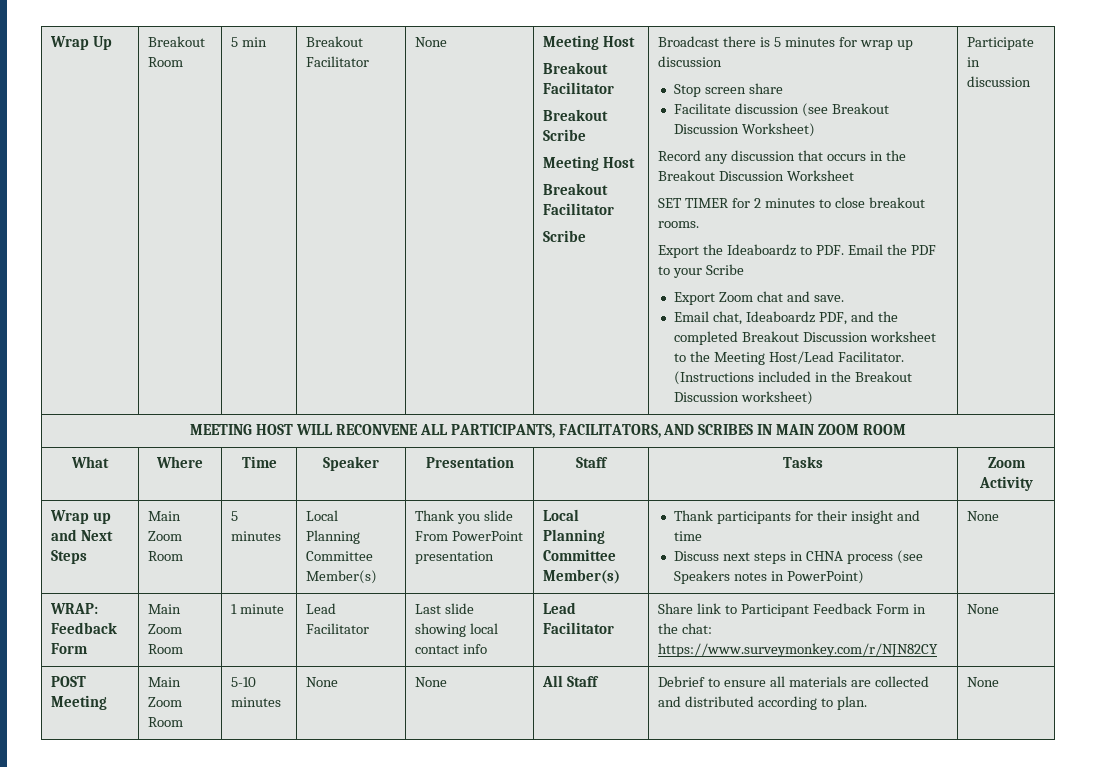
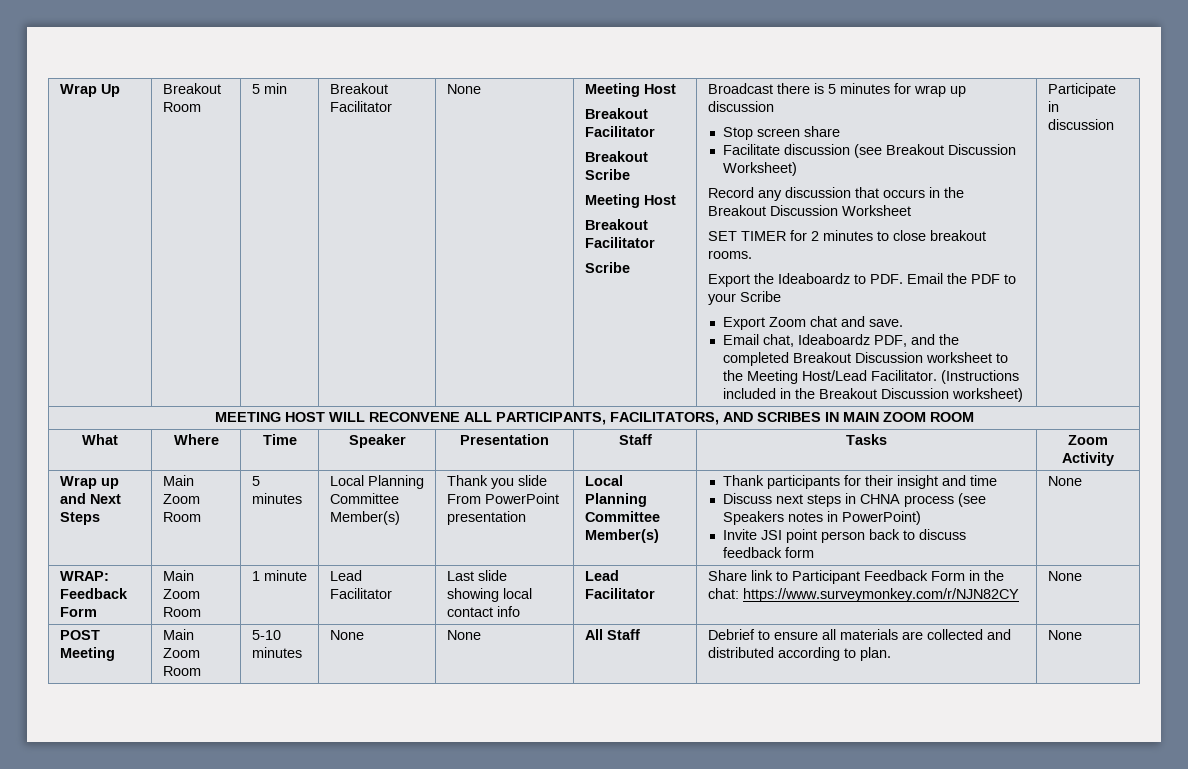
+ Invite JSI point person back to discuss feedback form

